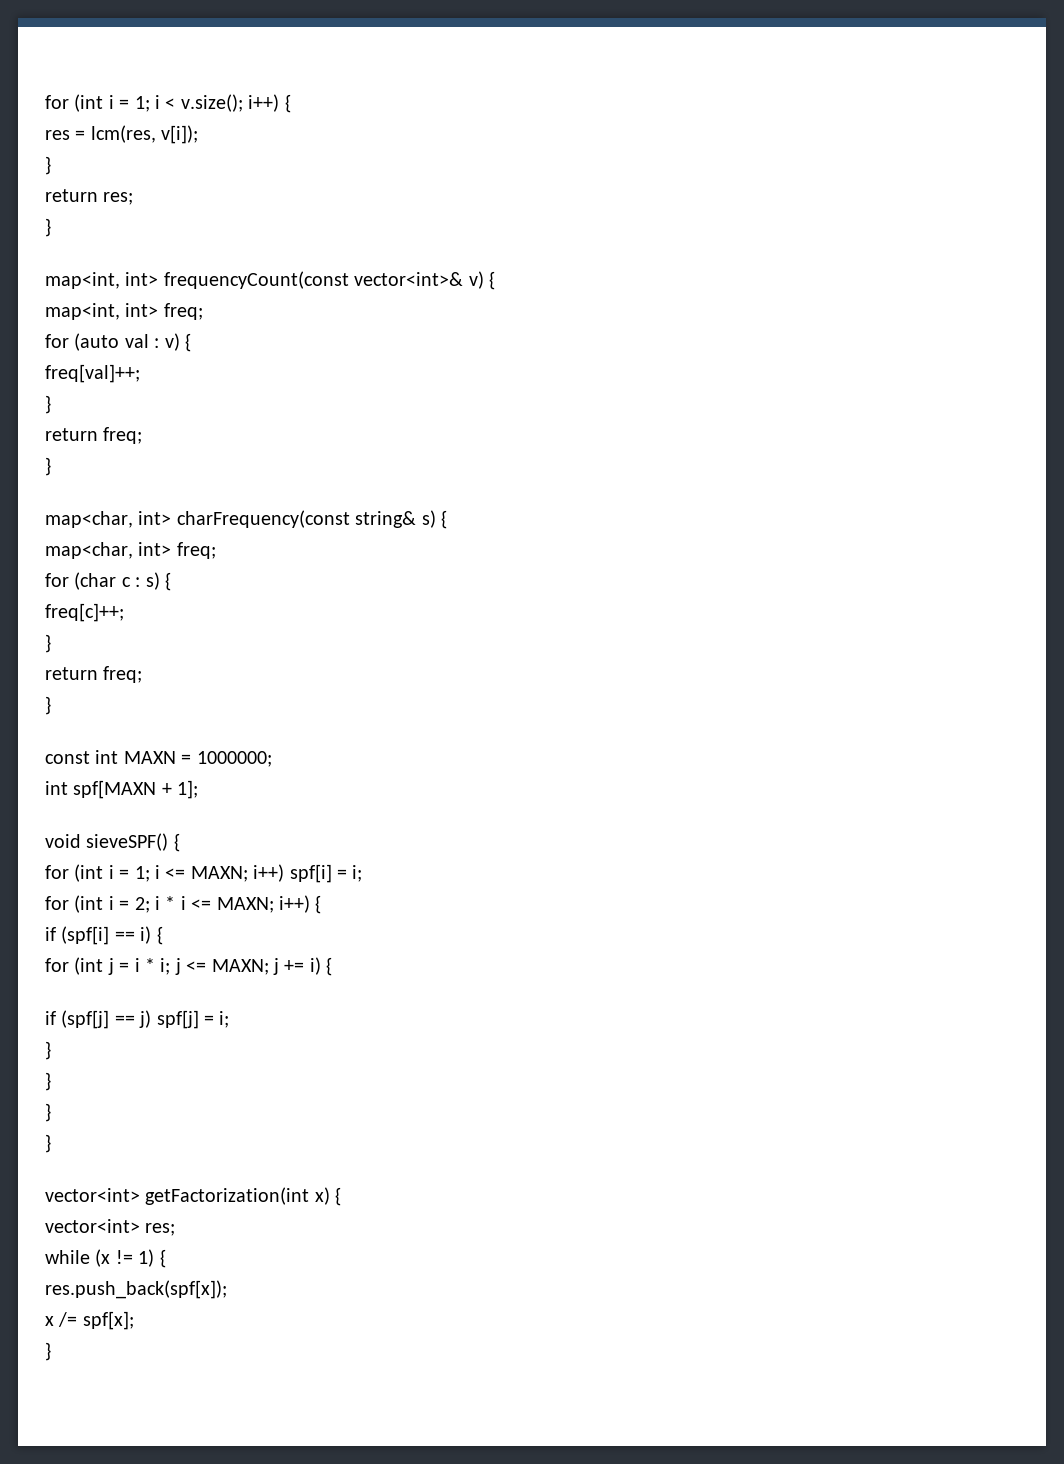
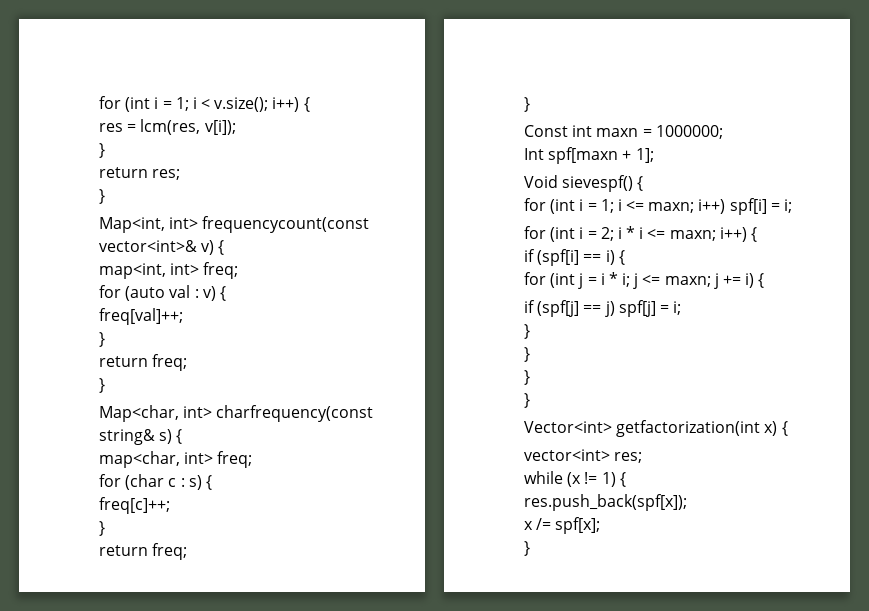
- map<int, int> frequencyCount(const vector<int>& v) {
+ Map<int, int> frequencycount(const vector<int>& v) {
- map<char, int> charFrequency(const string& s) {
+ Map<char, int> charfrequency(const string& s) {
- const int MAXN = 1000000;
+ Const int maxn = 1000000;
- int spf[MAXN + 1];
+ Int spf[maxn + 1];
- void sieveSPF() {
+ Void sievespf() {
- for (int i = 1; i <= MAXN; i++) spf[i] = i;
+ for (int i = 1; i <= maxn; i++) spf[i] = i;
- for (int i = 2; i * i <= MAXN; i++) {
+ for (int i = 2; i * i <= maxn; i++) {
- for (int j = i * i; j <= MAXN; j += i) {
+ for (int j = i * i; j <= maxn; j += i) {
- vector<int> getFactorization(int x) {
+ Vector<int> getfactorization(int x) {

